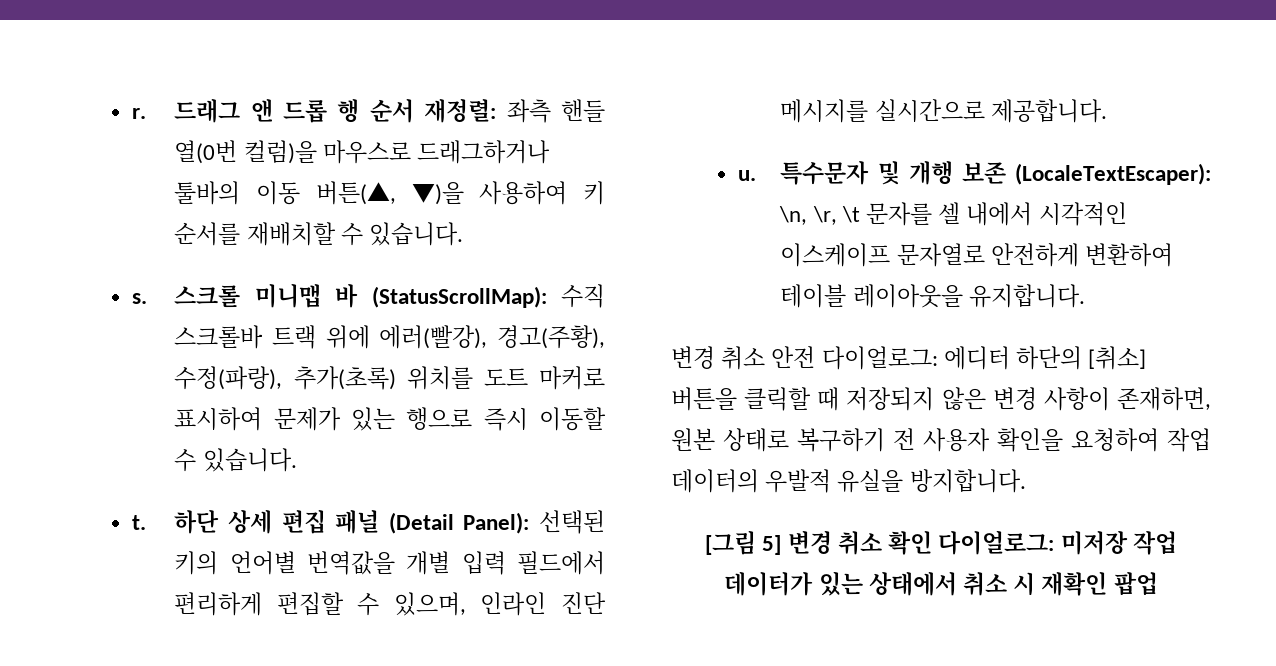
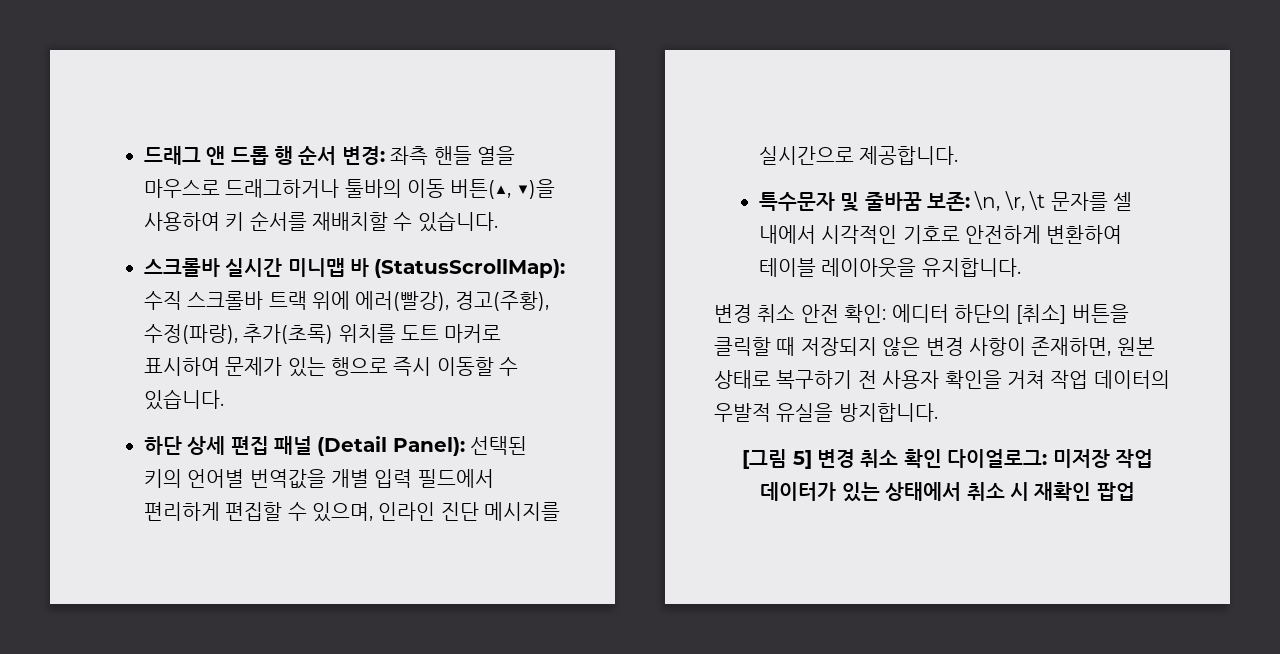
- r. 드래그 앤 드롭 행 순서 재정렬: 좌측 핸들 열(0번 컬럼)을 마우스로 드래그하거나 툴바의 이동 버튼(▲, ▼)을 사용하여 키 순서를 재배치할 수 있습니다.
+ 드래그 앤 드롭 행 순서 변경: 좌측 핸들 열을 마우스로 드래그하거나 툴바의 이동 버튼(▲, ▼)을 사용하여 키 순서를 재배치할 수 있습니다.
- s. 스크롤 미니맵 바 (StatusScrollMap): 수직 스크롤바 트랙 위에 에러(빨강), 경고(주황), 수정(파랑), 추가(초록) 위치를 도트 마커로 표시하여 문제가 있는 행으로 즉시 이동할 수 있습니다.
+ 스크롤바 실시간 미니맵 바 (StatusScrollMap): 수직 스크롤바 트랙 위에 에러(빨강), 경고(주황), 수정(파랑), 추가(초록) 위치를 도트 마커로 표시하여 문제가 있는 행으로 즉시 이동할 수 있습니다.
- t.
- u. 특수문자 및 개행 보존 (LocaleTextEscaper): \n, \r, \t 문자를 셀 내에서 시각적인 이스케이프 문자열로 안전하게 변환하여 테이블 레이아웃을 유지합니다.
+ 특수문자 및 줄바꿈 보존: \n, \r, \t 문자를 셀 내에서 시각적인 기호로 안전하게 변환하여 테이블 레이아웃을 유지합니다.
- 변경 취소 안전 다이얼로그: 에디터 하단의 [취소] 버튼을 클릭할 때 저장되지 않은 변경 사항이 존재하면, 원본 상태로 복구하기 전 사용자 확인을 요청하여 작업 데이터의 우발적 유실을 방지합니다.
+ 변경 취소 안전 확인: 에디터 하단의 [취소] 버튼을 클릭할 때 저장되지 않은 변경 사항이 존재하면, 원본 상태로 복구하기 전 사용자 확인을 거쳐 작업 데이터의 우발적 유실을 방지합니다.

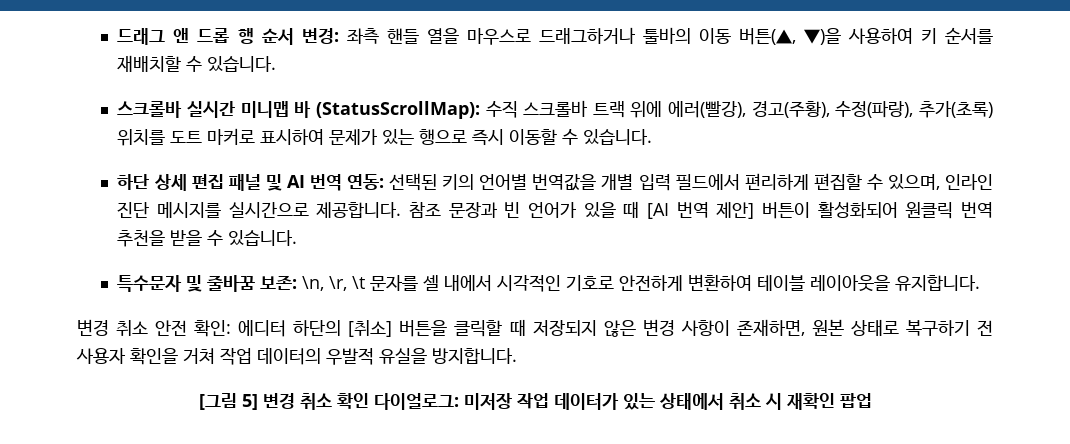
- 하단 상세 편집 패널 (Detail Panel): 선택된 키의 언어별 번역값을 개별 입력 필드에서 편리하게 편집할 수 있으며, 인라인 진단 메시지를 실시간으로 제공합니다.
+ 하단 상세 편집 패널 및 AI 번역 연동: 선택된 키의 언어별 번역값을 개별 입력 필드에서 편리하게 편집할 수 있으며, 인라인 진단 메시지를 실시간으로 제공합니다. 참조 문장과 빈 언어가 있을 때 [AI 번역 제안] 버튼이 활성화되어 원클릭 번역 추천을 받을 수 있습니다.

